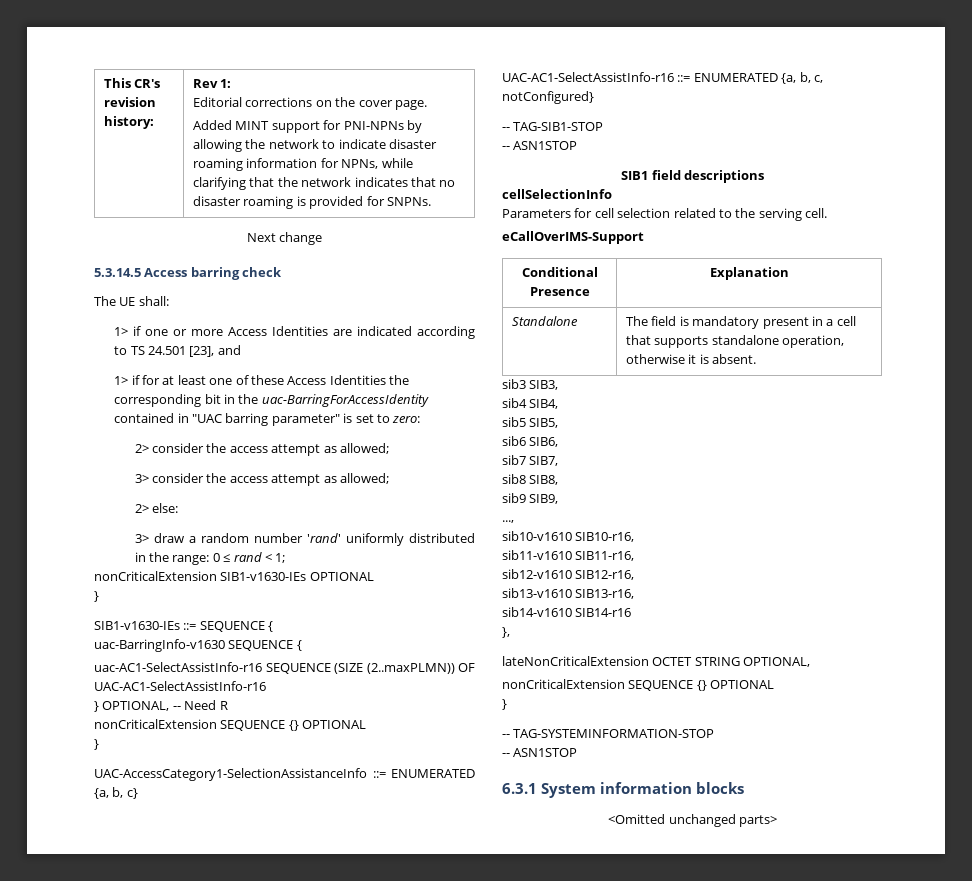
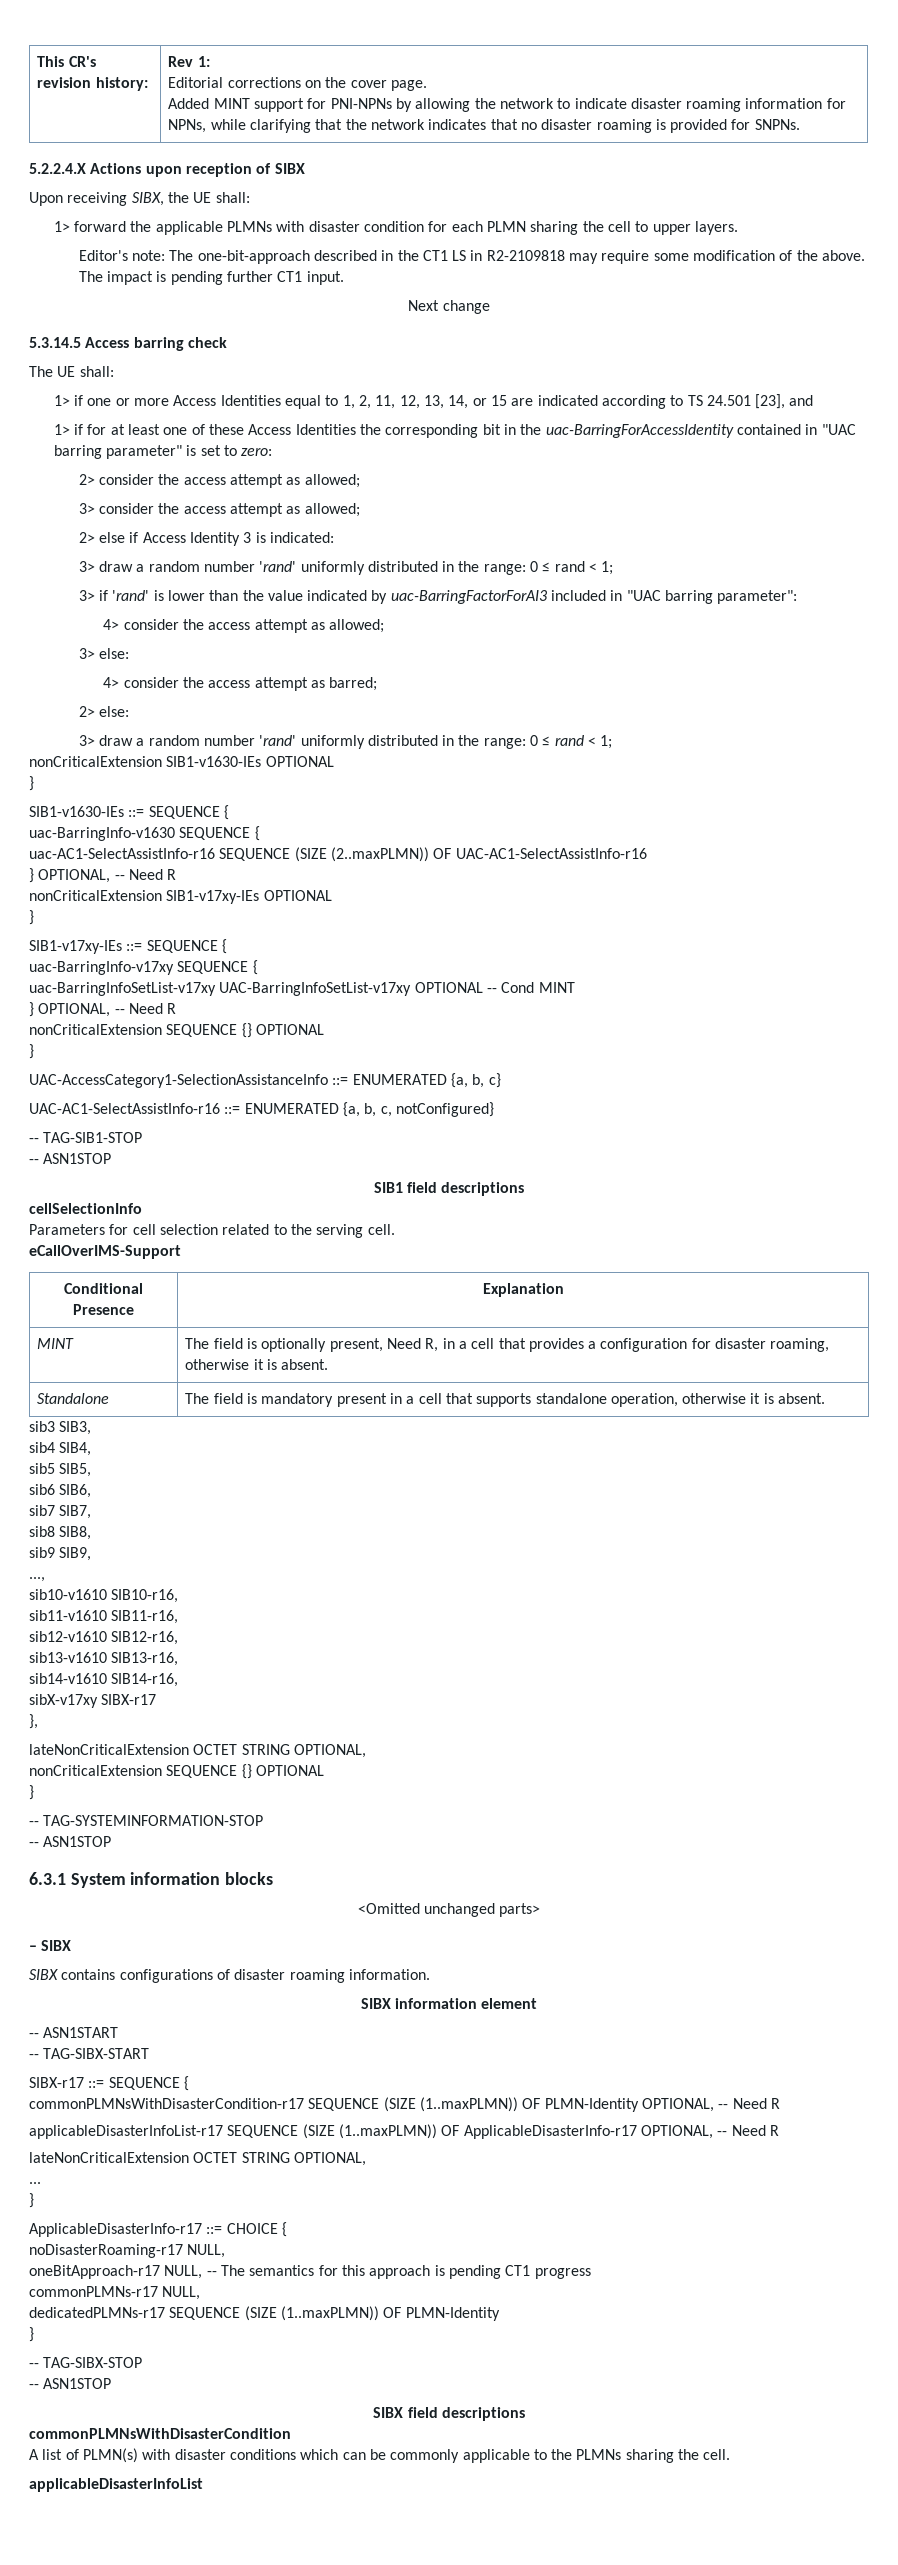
+ 5.2.2.4.X Actions upon reception of SIBX
+ Upon receiving SIBX, the UE shall:
+ 1> forward the applicable PLMNs with disaster condition for each PLMN sharing the cell to upper layers.
+ Editor's note: The one-bit-approach described in the CT1 LS in R2-2109818 may require some modification of the above. The impact is pending further CT1 input.
- 1> if one or more Access Identities are indicated according to TS 24.501 [23], and
+ 1> if one or more Access Identities equal to 1, 2, 11, 12, 13, 14, or 15 are indicated according to TS 24.501 [23], and
+ 2> else if Access Identity 3 is indicated:
+ 3> draw a random number 'rand' uniformly distributed in the range: 0 ≤ rand < 1;
+ 3> if 'rand' is lower than the value indicated by uac-BarringFactorForAI3 included in "UAC barring parameter":
+ 4> consider the access attempt as allowed;
+ 3> else:
+ 4> consider the access attempt as barred;
+ nonCriticalExtension SIB1-v17xy-IEs OPTIONAL
+ }
+ SIB1-v17xy-IEs ::= SEQUENCE {
+ uac-BarringInfo-v17xy SEQUENCE {
+ uac-BarringInfoSetList-v17xy UAC-BarringInfoSetList-v17xy OPTIONAL -- Cond MINT
+ } OPTIONAL, -- Need R
+ MINT | The field is optionally present, Need R, in a cell that provides a configuration for disaster roaming, otherwise it is absent.
- sib14-v1610 SIB14-r16
+ sib14-v1610 SIB14-r16,
+ sibX-v17xy SIBX-r17
+ – SIBX
+ SIBX contains configurations of disaster roaming information.
+ SIBX information element
+ -- ASN1START
+ -- TAG-SIBX-START
+ SIBX-r17 ::= SEQUENCE {
+ commonPLMNsWithDisasterCondition-r17 SEQUENCE (SIZE (1..maxPLMN)) OF PLMN-Identity OPTIONAL, -- Need R
+ applicableDisasterInfoList-r17 SEQUENCE (SIZE (1..maxPLMN)) OF ApplicableDisasterInfo-r17 OPTIONAL, -- Need R
+ lateNonCriticalExtension OCTET STRING OPTIONAL,
+ ...
+ }
+ ApplicableDisasterInfo-r17 ::= CHOICE {
+ noDisasterRoaming-r17 NULL,
+ oneBitApproach-r17 NULL, -- The semantics for this approach is pending CT1 progress
+ commonPLMNs-r17 NULL,
+ dedicatedPLMNs-r17 SEQUENCE (SIZE (1..maxPLMN)) OF PLMN-Identity
+ }
+ -- TAG-SIBX-STOP
+ -- ASN1STOP
+ SIBX field descriptions
+ commonPLMNsWithDisasterCondition
+ A list of PLMN(s) with disaster conditions which can be commonly applicable to the PLMNs sharing the cell.
+ applicableDisasterInfoList

